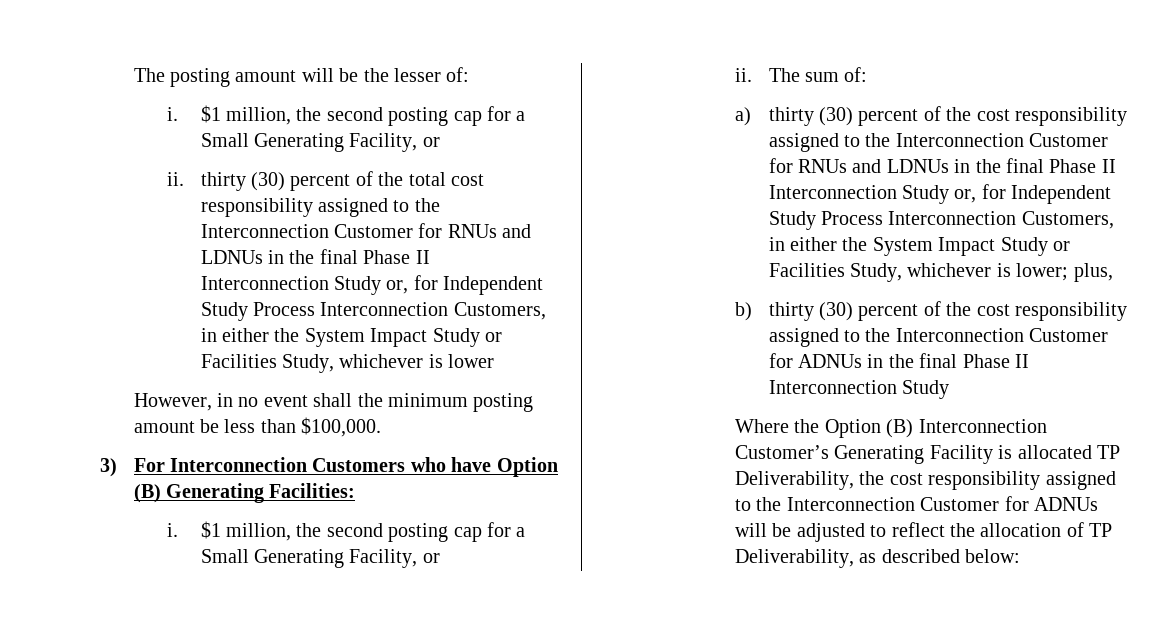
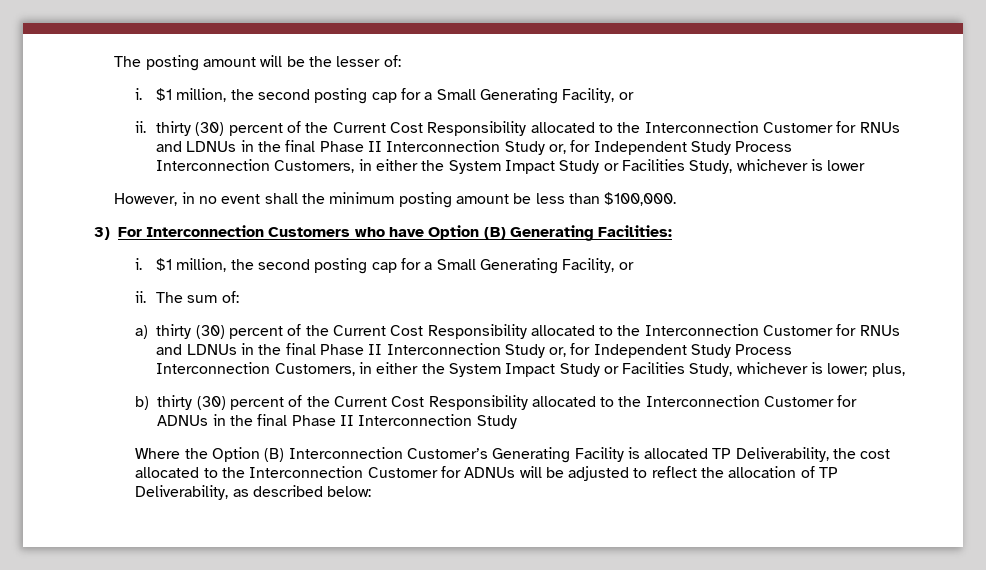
- ii. thirty (30) percent of the total cost responsibility assigned to the Interconnection Customer for RNUs and LDNUs in the final Phase II Interconnection Study or, for Independent Study Process Interconnection Customers, in either the System Impact Study or Facilities Study, whichever is lower
+ ii. thirty (30) percent of the Current Cost Responsibility allocated to the Interconnection Customer for RNUs and LDNUs in the final Phase II Interconnection Study or, for Independent Study Process Interconnection Customers, in either the System Impact Study or Facilities Study, whichever is lower
- a) thirty (30) percent of the cost responsibility assigned to the Interconnection Customer for RNUs and LDNUs in the final Phase II Interconnection Study or, for Independent Study Process Interconnection Customers, in either the System Impact Study or Facilities Study, whichever is lower; plus,
+ a) thirty (30) percent of the Current Cost Responsibility allocated to the Interconnection Customer for RNUs and LDNUs in the final Phase II Interconnection Study or, for Independent Study Process Interconnection Customers, in either the System Impact Study or Facilities Study, whichever is lower; plus,
- b) thirty (30) percent of the cost responsibility assigned to the Interconnection Customer for ADNUs in the final Phase II Interconnection Study
+ b) thirty (30) percent of the Current Cost Responsibility allocated to the Interconnection Customer for ADNUs in the final Phase II Interconnection Study
- Where the Option (B) Interconnection Customer’s Generating Facility is allocated TP Deliverability, the cost responsibility assigned to the Interconnection Customer for ADNUs will be adjusted to reflect the allocation of TP Deliverability, as described below:
+ Where the Option (B) Interconnection Customer’s Generating Facility is allocated TP Deliverability, the cost allocated to the Interconnection Customer for ADNUs will be adjusted to reflect the allocation of TP Deliverability, as described below:

